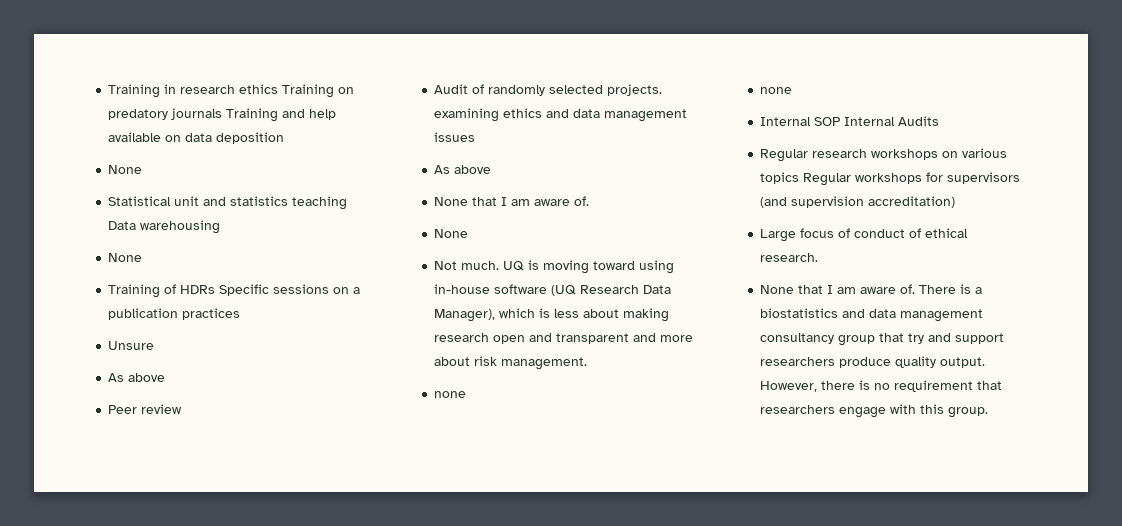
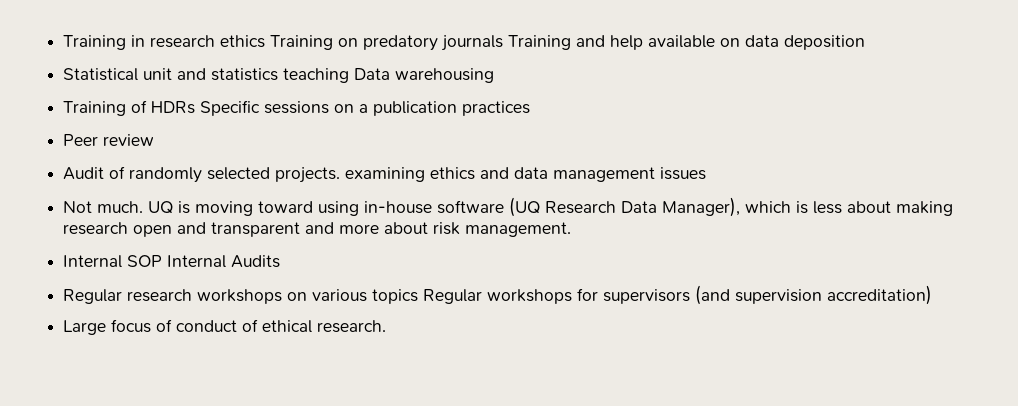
  Training in research ethics Training on predatory journals Training and help available on data deposition
- None
  Statistical unit and statistics teaching Data warehousing
- None
- Unsure
- As above
  Audit of randomly selected projects. examining ethics and data management issues
- As above
- None that I am aware of.
- None
  UQ is moving toward using in-house software (UQ Research Data Manager), which is less about making research open and transparent and more about risk management.
- none
- none
- None that I am aware of. There is a biostatistics and data management consultancy group that try and support researchers produce quality output. However, there is no requirement that researchers engage with this group.

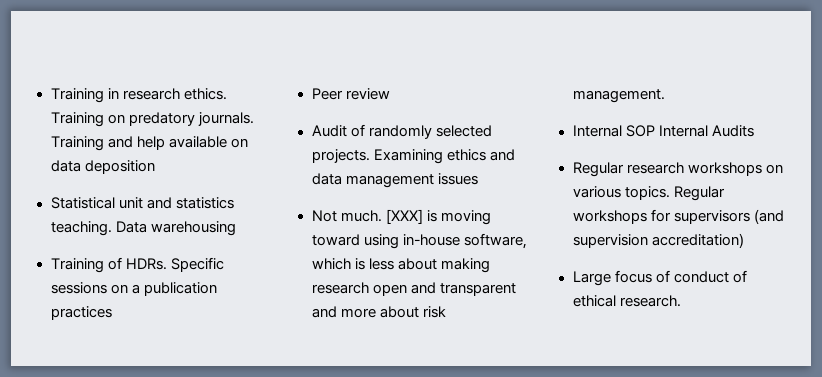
- Training in research ethics Training on predatory journals Training and help available on data deposition
+ Training in research ethics. Training on predatory journals. Training and help available on data deposition
- Statistical unit and statistics teaching Data warehousing
+ Statistical unit and statistics teaching. Data warehousing
- Training of HDRs Specific sessions on a publication practices
+ Training of HDRs. Specific sessions on a publication practices
- Audit of randomly selected projects. examining ethics and data management issues
+ Audit of randomly selected projects. Examining ethics and data management issues
- UQ is moving toward using in-house software (UQ Research Data Manager), which is less about making research open and transparent and more about risk management.
+ [XXX] is moving toward using in-house software, which is less about making research open and transparent and more about risk management.
- Regular research workshops on various topics Regular workshops for supervisors (and supervision accreditation)
+ Regular research workshops on various topics. Regular workshops for supervisors (and supervision accreditation)

